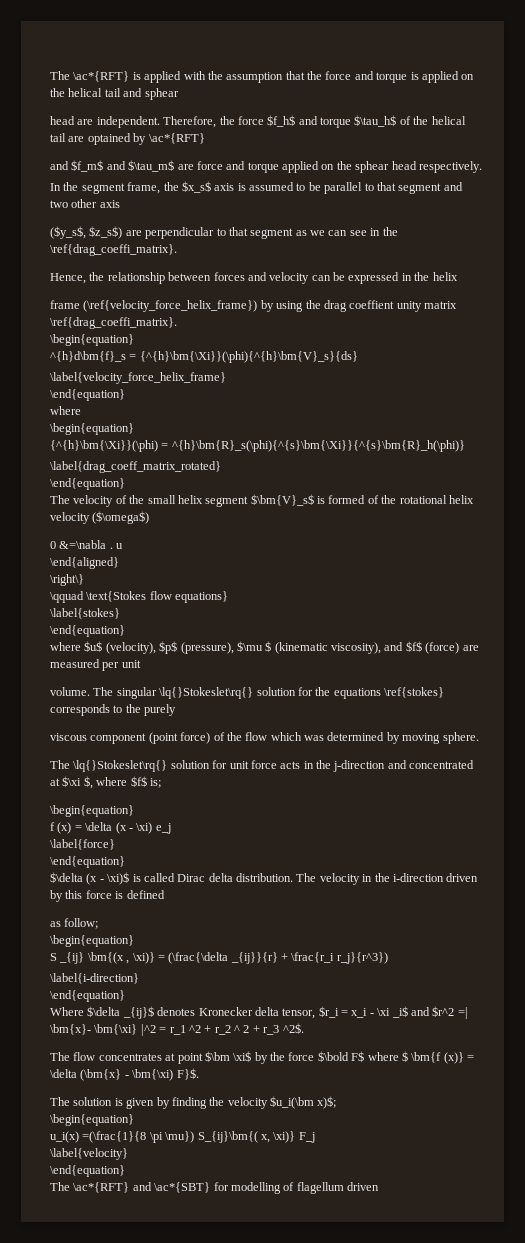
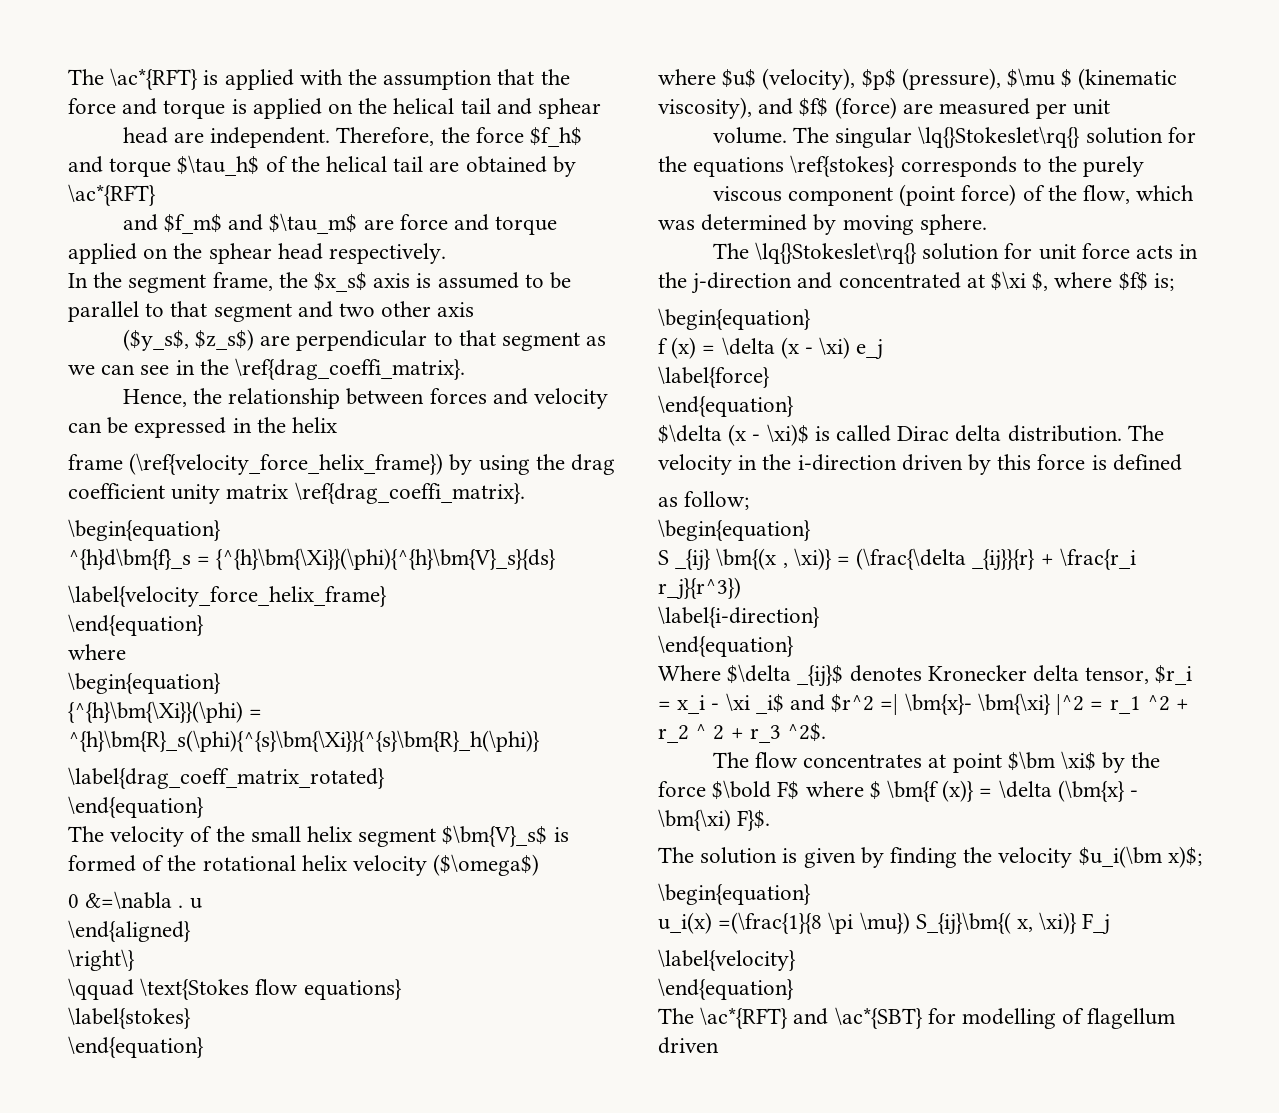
- Therefore, the force $f_h$ and torque $\tau_h$ of the helical tail are optained by \ac*{RFT}
+ Therefore, the force $f_h$ and torque $\tau_h$ of the helical tail are obtained by \ac*{RFT}
- frame (\ref{velocity_force_helix_frame}) by using the drag coeffient unity matrix \ref{drag_coeffi_matrix}.
+ frame (\ref{velocity_force_helix_frame}) by using the drag coefficient unity matrix \ref{drag_coeffi_matrix}.
- viscous component (point force) of the flow which was determined by moving sphere.
+ viscous component (point force) of the flow, which was determined by moving sphere.

